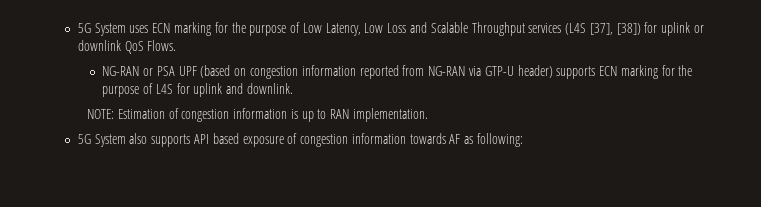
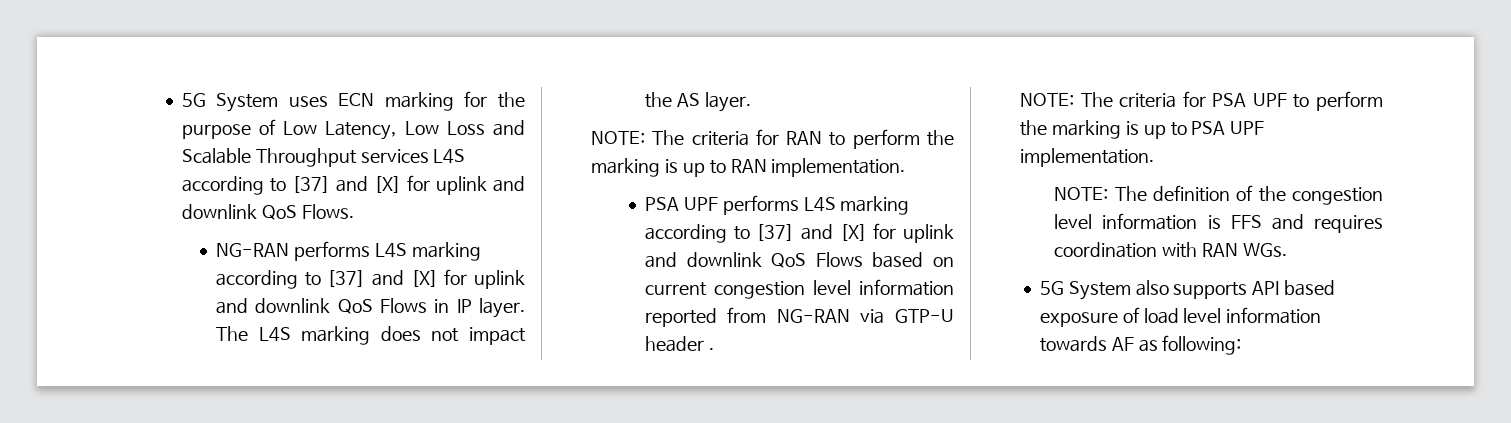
- 5G System uses ECN marking for the purpose of Low Latency, Low Loss and Scalable Throughput services (L4S [37], [38]) for uplink or downlink QoS Flows.
+ 5G System uses ECN marking for the purpose of Low Latency, Low Loss and Scalable Throughput services L4S according to [37] and [X] for uplink and downlink QoS Flows.
- NG-RAN or PSA UPF (based on congestion information reported from NG-RAN via GTP-U header) supports ECN marking for the purpose of L4S for uplink and downlink.
- NOTE: Estimation of congestion information is up to RAN implementation.
+ NG-RAN performs L4S marking according to [37] and [X] for uplink and downlink QoS Flows in IP layer. The L4S marking does not impact the AS layer.
+ NOTE: The criteria for RAN to perform the marking is up to RAN implementation.
+ PSA UPF performs L4S marking according to [37] and [X] for uplink and downlink QoS Flows based on current congestion level information reported from NG-RAN via GTP-U header .
+ NOTE: The criteria for PSA UPF to perform the marking is up to PSA UPF implementation.
+ NOTE: The definition of the congestion level information is FFS and requires coordination with RAN WGs.
- 5G System also supports API based exposure of congestion information towards AF as following:
+ 5G System also supports API based exposure of load level information towards AF as following:

